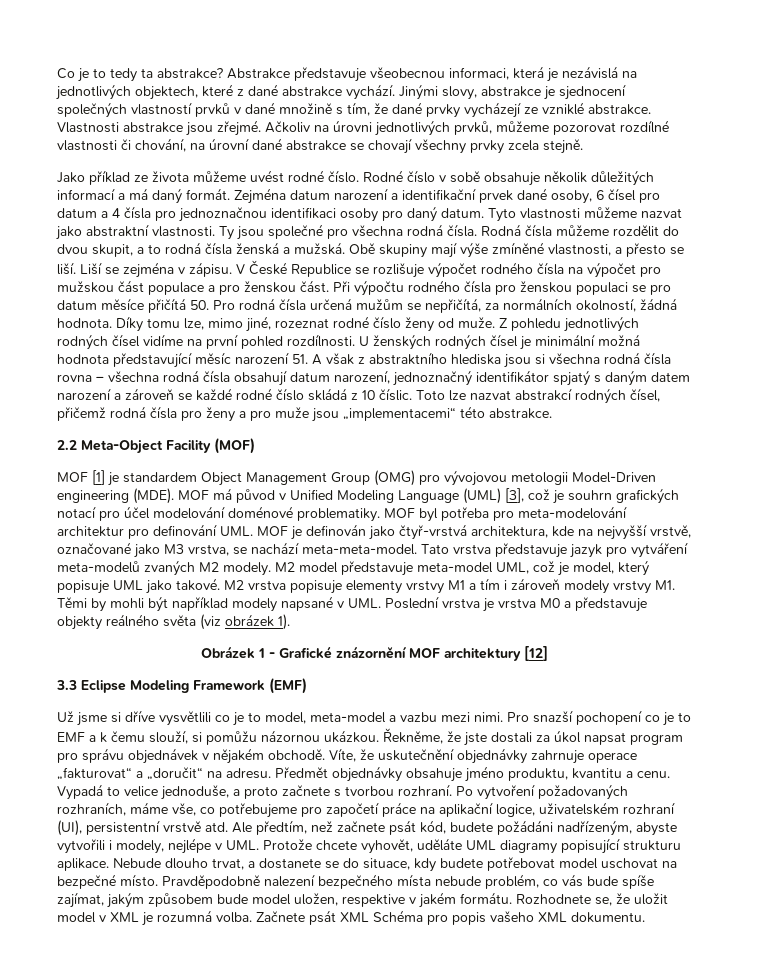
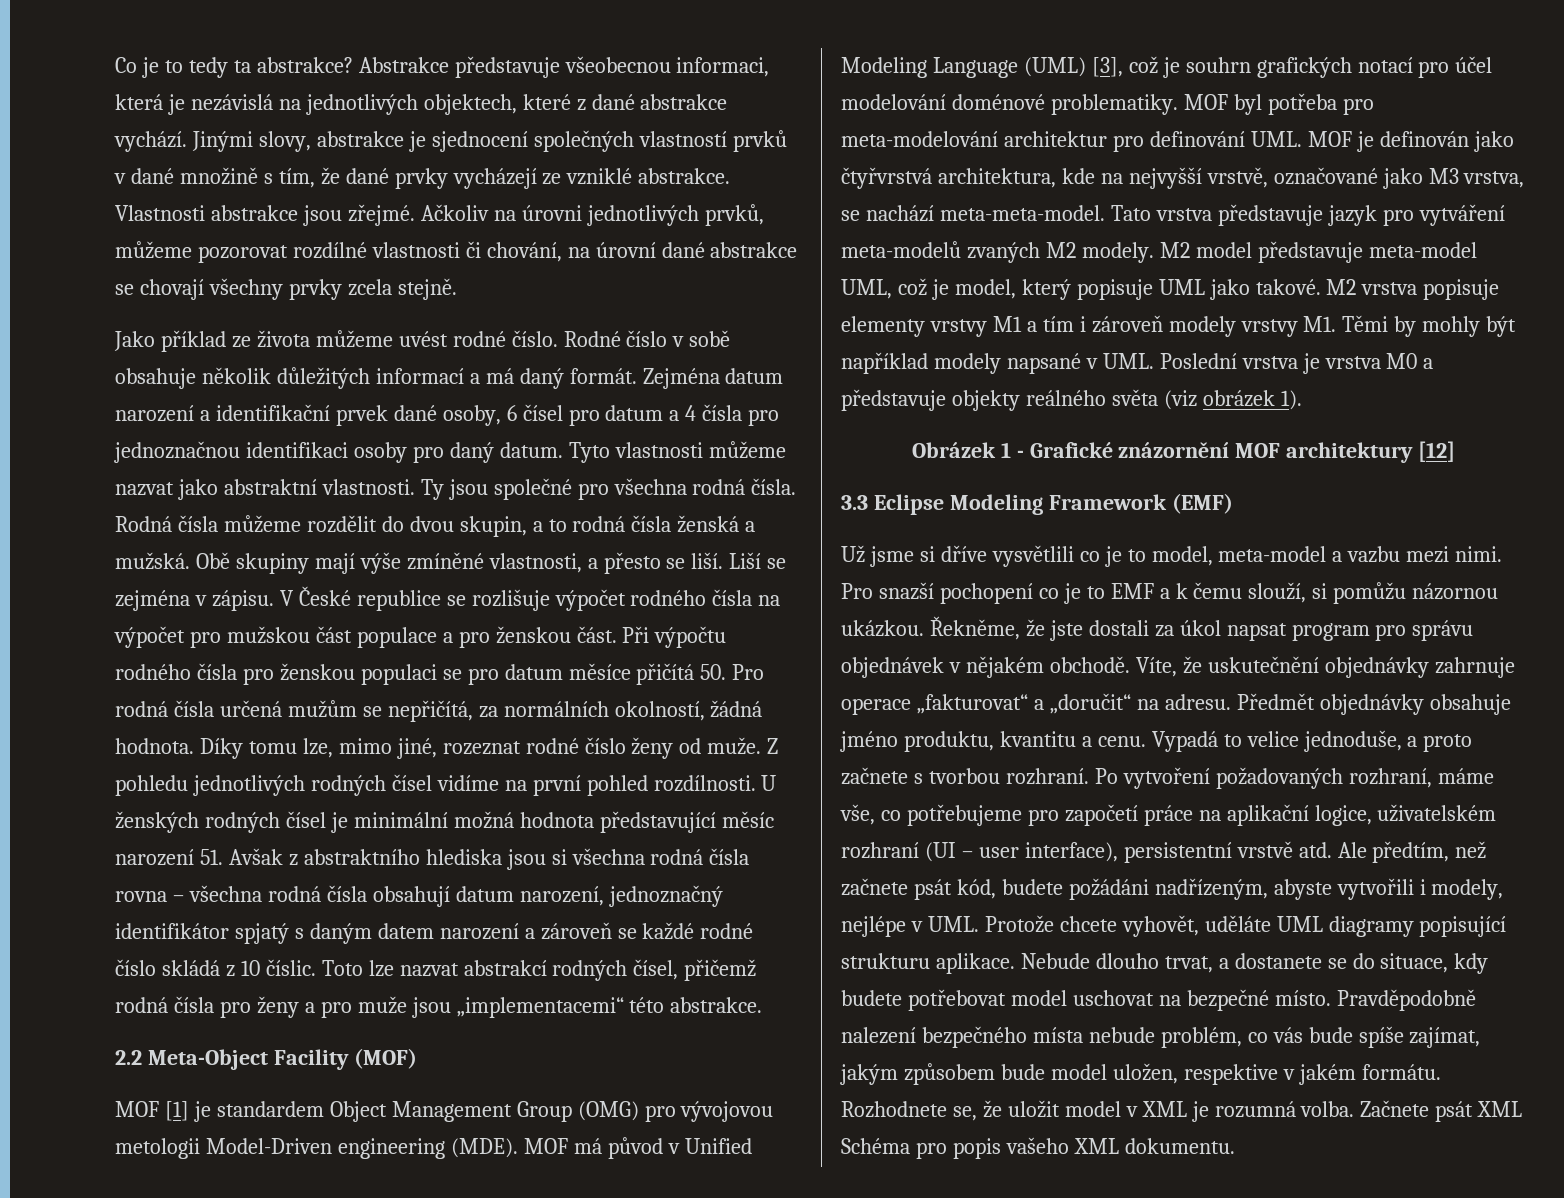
- Rodná čísla můžeme rozdělit do dvou skupit, a to rodná čísla ženská a mužská.
+ Rodná čísla můžeme rozdělit do dvou skupin, a to rodná čísla ženská a mužská.
- V České Republice se rozlišuje výpočet rodného čísla na výpočet pro mužskou část populace a pro ženskou část.
+ V České republice se rozlišuje výpočet rodného čísla na výpočet pro mužskou část populace a pro ženskou část.
- U ženských rodných čísel je minimální možná hodnota představující měsíc narození 51. A však z abstraktního hlediska jsou si všechna rodná čísla rovna – všechna rodná čísla obsahují datum narození, jednoznačný identifikátor spjatý s daným datem narození a zároveň se každé rodné číslo skládá z 10 číslic.
+ U ženských rodných čísel je minimální možná hodnota představující měsíc narození 51. Avšak z abstraktního hlediska jsou si všechna rodná čísla rovna – všechna rodná čísla obsahují datum narození, jednoznačný identifikátor spjatý s daným datem narození a zároveň se každé rodné číslo skládá z 10 číslic.
- MOF byl potřeba pro meta-modelování architektur pro definování UML. MOF je definován jako čtyř-vrstvá architektura, kde na nejvyšší vrstvě, označované jako M3 vrstva, se nachází meta-meta-model.
+ MOF byl potřeba pro meta-modelování architektur pro definování UML. MOF je definován jako čtyřvrstvá architektura, kde na nejvyšší vrstvě, označované jako M3 vrstva, se nachází meta-meta-model.
- M2 vrstva popisuje elementy vrstvy M1 a tím i zároveň modely vrstvy M1. Těmi by mohli být například modely napsané v UML. Poslední vrstva je vrstva M0 a představuje objekty reálného světa (viz obrázek 1).
+ M2 vrstva popisuje elementy vrstvy M1 a tím i zároveň modely vrstvy M1. Těmi by mohly být například modely napsané v UML. Poslední vrstva je vrstva M0 a představuje objekty reálného světa (viz obrázek 1).
- Po vytvoření požadovaných rozhraních, máme vše, co potřebujeme pro započetí práce na aplikační logice, uživatelském rozhraní (UI), persistentní vrstvě atd.
+ Po vytvoření požadovaných rozhraní, máme vše, co potřebujeme pro započetí práce na aplikační logice, uživatelském rozhraní (UI – user interface), persistentní vrstvě atd.

